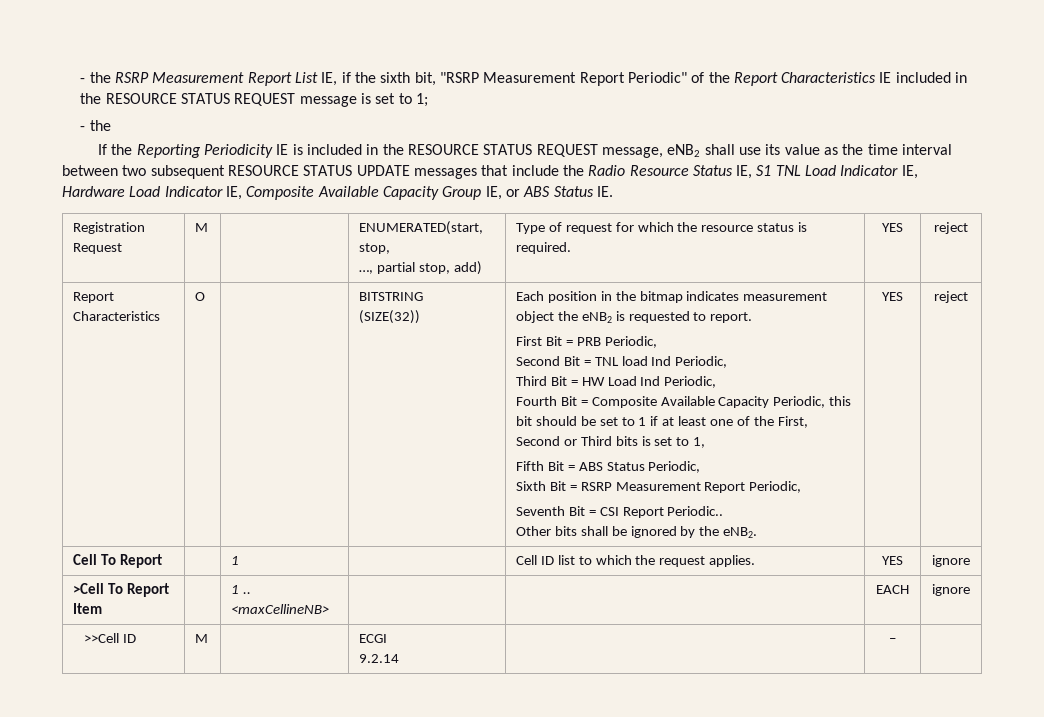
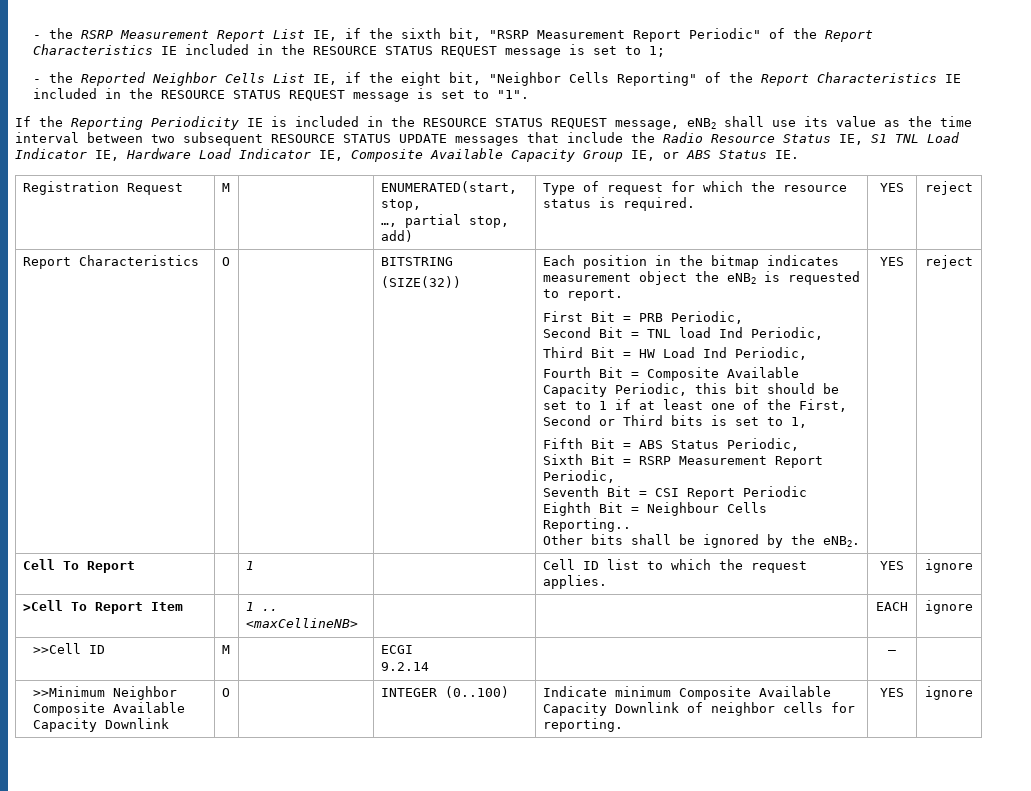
  - the RSRP Measurement Report List IE, if the sixth bit, "RSRP Measurement Report Periodic" of the Report Characteristics IE included in the RESOURCE STATUS REQUEST message is set to 1;
- - the
+ - the Reported Neighbor Cells List IE, if the eight bit, "Neighbor Cells Reporting" of the Report Characteristics IE included in the RESOURCE STATUS REQUEST message is set to "1".
- Seventh Bit = CSI Report Periodic..
+ Seventh Bit = CSI Report Periodic Eighth Bit = Neighbour Cells Reporting..
+ >>Minimum Neighbor Composite Available Capacity Downlink | O | | INTEGER (0..100) | Indicate minimum Composite Available Capacity Downlink of neighbor cells for reporting. | YES | ignore

